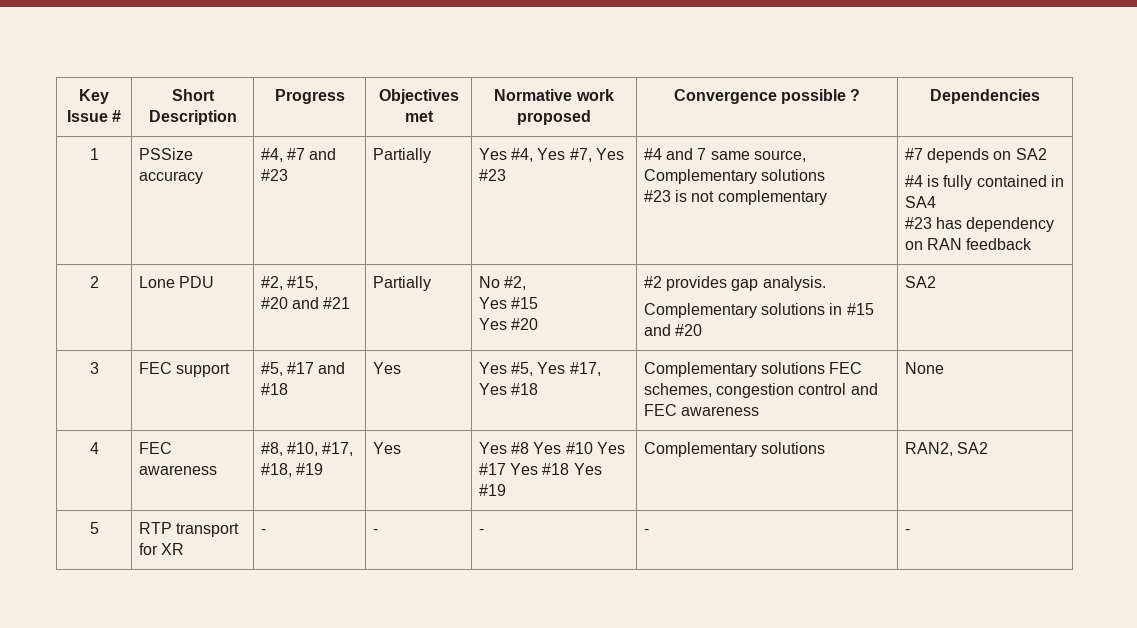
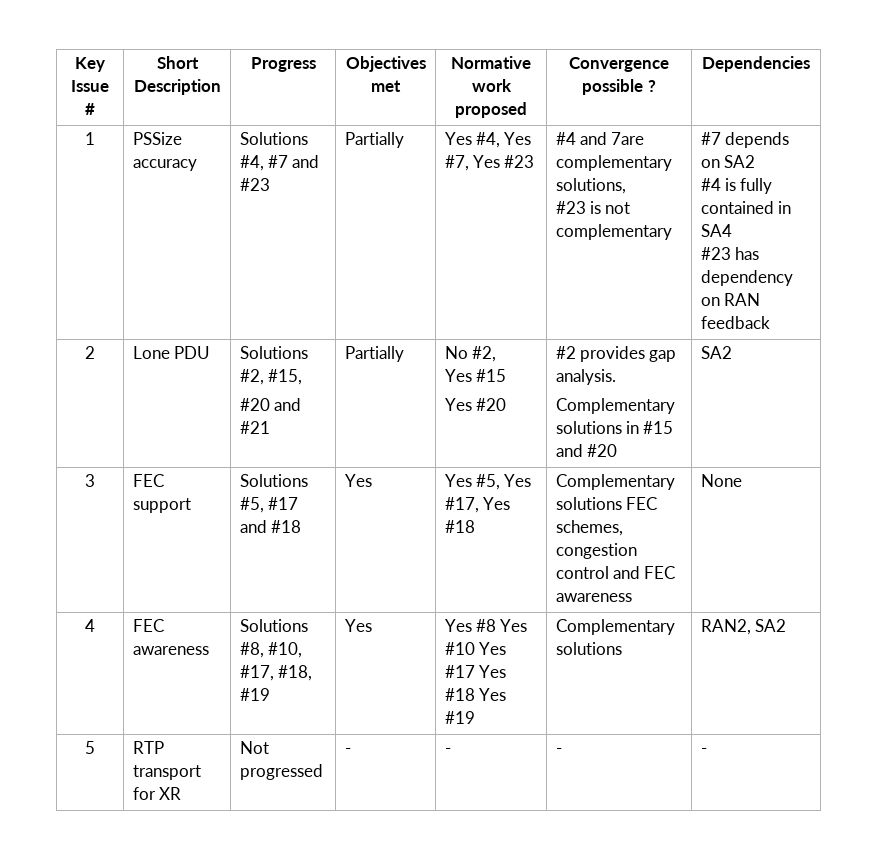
- #4, #7 and #23
+ Solutions #4, #7 and #23
- #4 and 7 same source, Complementary solutions
+ #4 and 7are complementary solutions,
- 2 | Lone PDU | #2, #15,
+ 2 | Lone PDU | Solutions #2, #15,
- 3 | FEC support | #5, #17 and #18 | Yes | Yes #5, Yes #17, Yes #18 | Complementary solutions FEC schemes, congestion control and FEC awareness | None
+ 3 | FEC support | Solutions #5, #17 and #18 | Yes | Yes #5, Yes #17, Yes #18 | Complementary solutions FEC schemes, congestion control and FEC awareness | None
- 4 | FEC awareness | #8, #10, #17, #18, #19 | Yes | Yes #8 Yes #10 Yes #17 Yes #18 Yes #19 | Complementary solutions | RAN2, SA2
+ 4 | FEC awareness | Solutions #8, #10, #17, #18, #19 | Yes | Yes #8 Yes #10 Yes #17 Yes #18 Yes #19 | Complementary solutions | RAN2, SA2
- 5 | RTP transport for XR | - | - | - | - | -
+ 5 | RTP transport for XR | Not progressed | - | - | - | -

